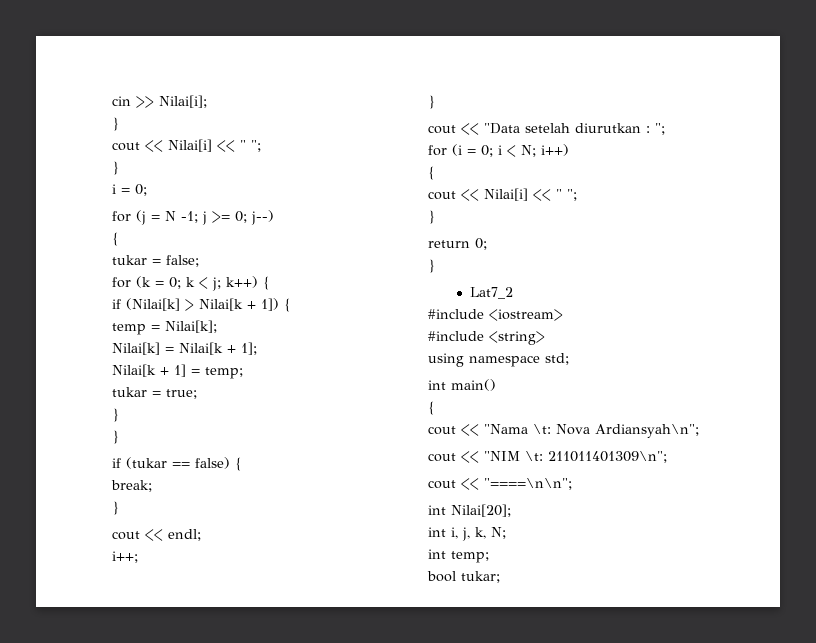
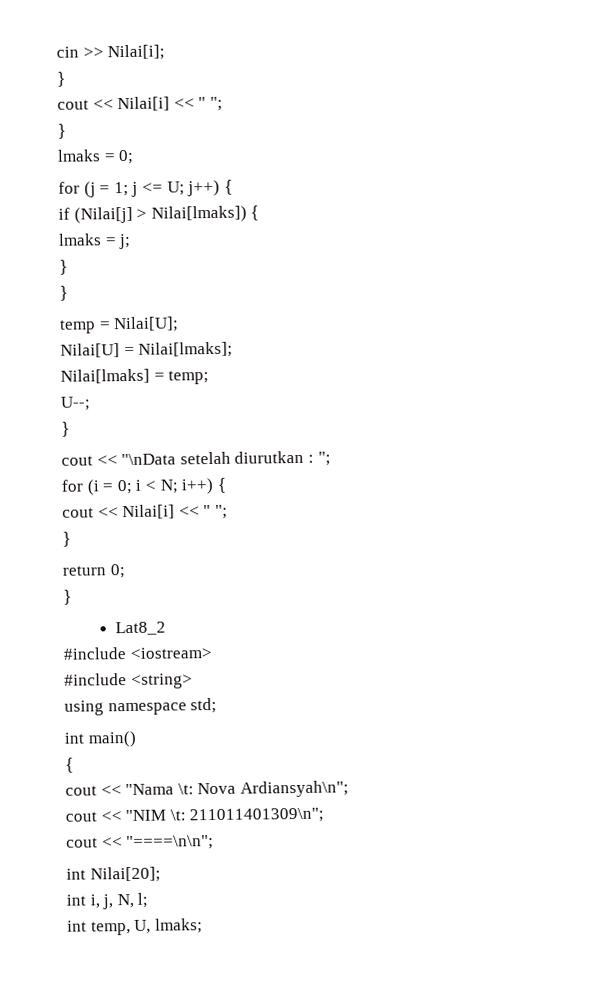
- i = 0;
+ lmaks = 0;
- for (j = N -1; j >= 0; j--)
- {
- tukar = false;
- for (k = 0; k < j; k++) {
- if (Nilai[k] > Nilai[k + 1]) {
- temp = Nilai[k];
- Nilai[k] = Nilai[k + 1];
- Nilai[k + 1] = temp;
- tukar = true;
+ for (j = 1; j <= U; j++) {
+ if (Nilai[j] > Nilai[lmaks]) {
+ lmaks = j;
  }
  }
- if (tukar == false) {
- break;
+ temp = Nilai[U];
+ Nilai[U] = Nilai[lmaks];
+ Nilai[lmaks] = temp;
+ U--;
  }
- cout << endl;
- i++;
- }
- cout << "Data setelah diurutkan : ";
+ cout << "\nData setelah diurutkan : ";
- for (i = 0; i < N; i++)
- {
+ for (i = 0; i < N; i++) {
- Lat7_2
+ Lat8_2
- int i, j, k, N;
- int temp;
- bool tukar;
+ int i, j, N, l;
+ int temp, U, lmaks;

